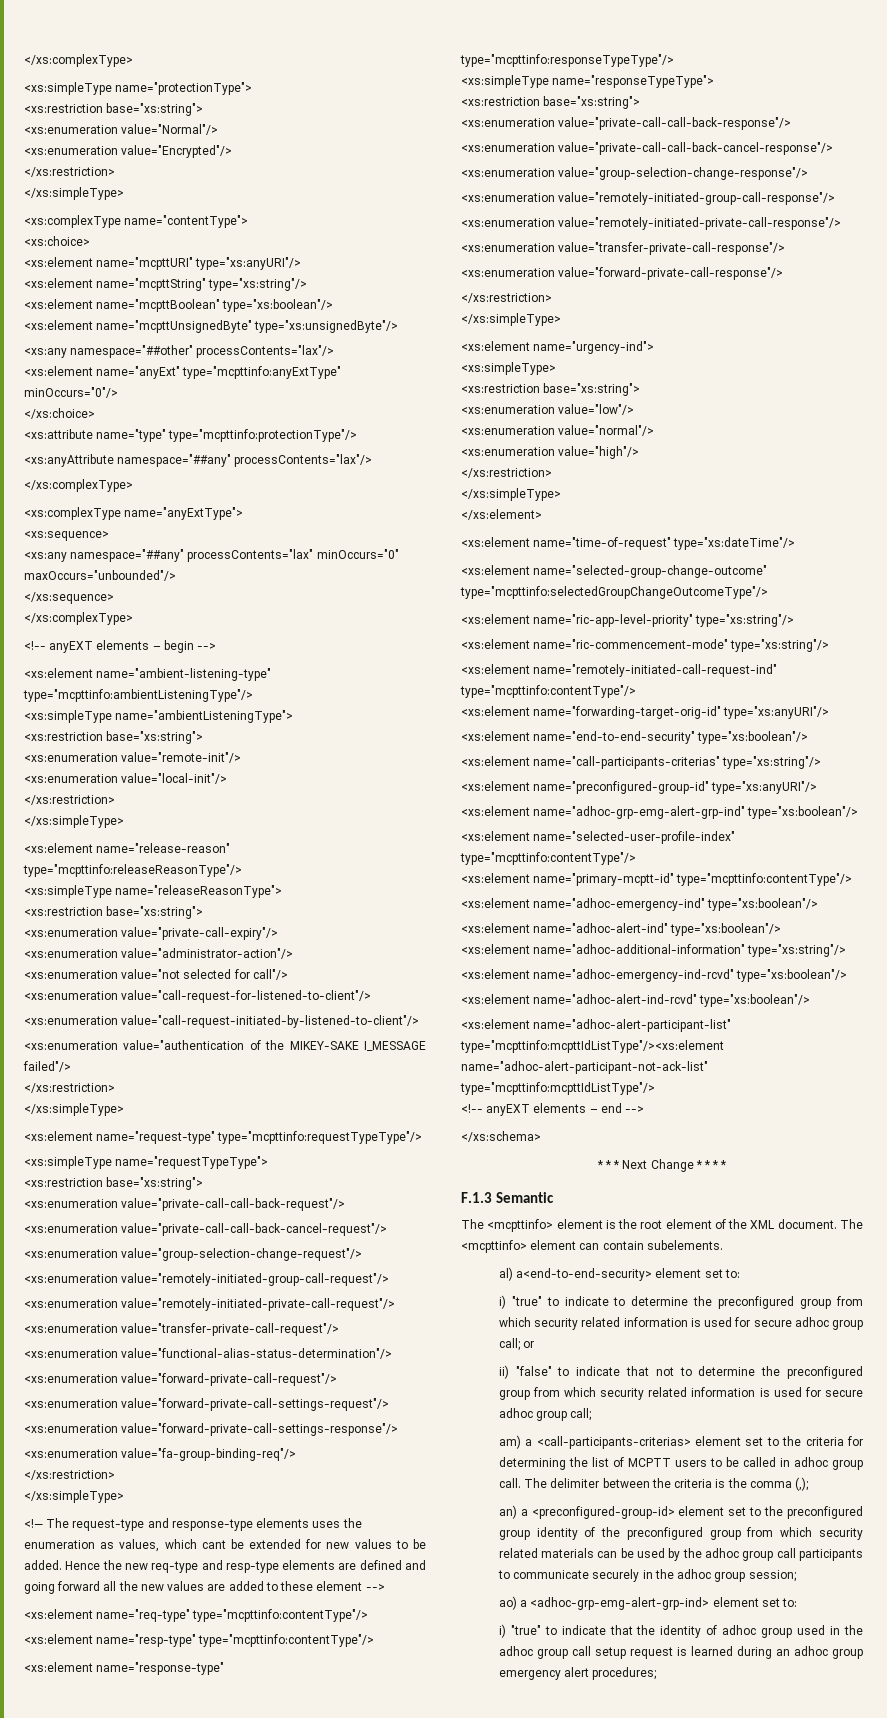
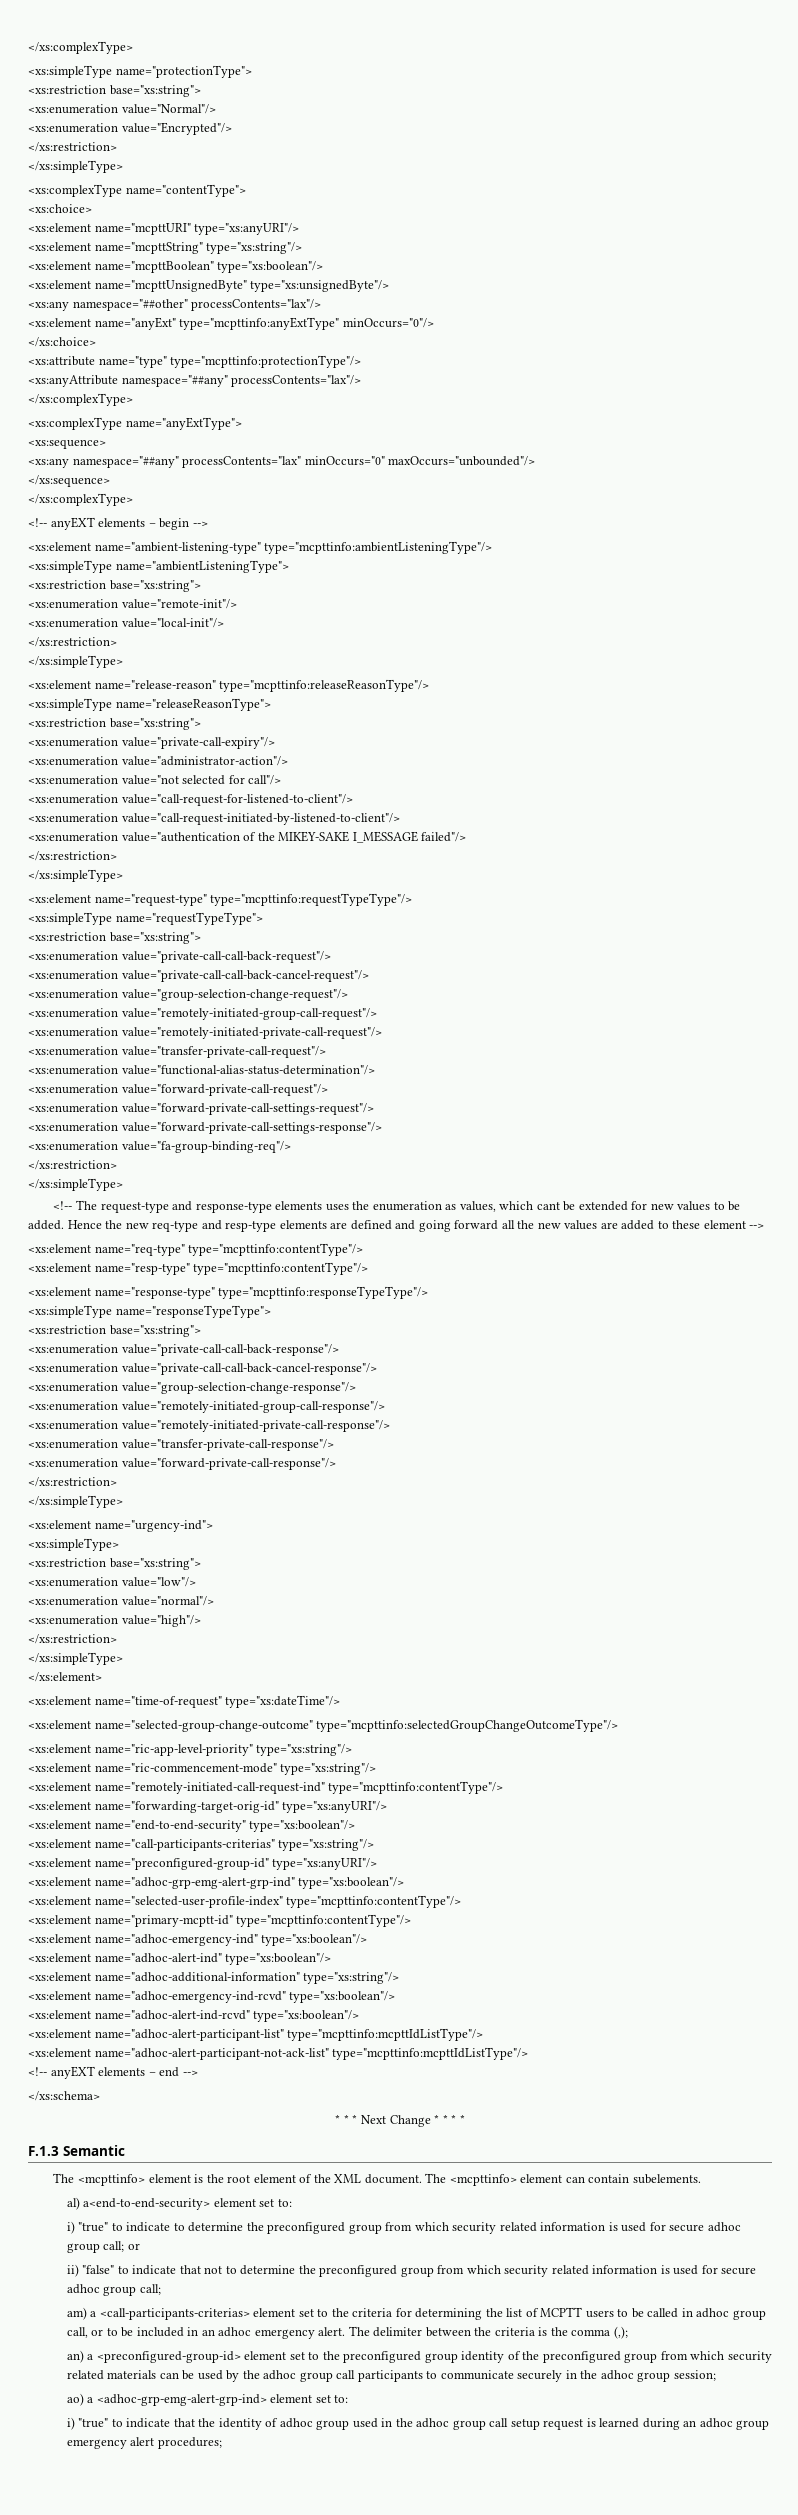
- <!— The request-type and response-type elements uses the enumeration as values, which cant be extended for new values to be added.
+ <!-- The request-type and response-type elements uses the enumeration as values, which cant be extended for new values to be added.
- <xs:element name="adhoc-alert-participant-list" type="mcpttinfo:mcpttIdListType"/><xs:element name="adhoc-alert-participant-not-ack-list" type="mcpttinfo:mcpttIdListType"/>
+ <xs:element name="adhoc-alert-participant-list" type="mcpttinfo:mcpttIdListType"/>
+ <xs:element name="adhoc-alert-participant-not-ack-list" type="mcpttinfo:mcpttIdListType"/>
- am) a <call-participants-criterias> element set to the criteria for determining the list of MCPTT users to be called in adhoc group call.
+ am) a <call-participants-criterias> element set to the criteria for determining the list of MCPTT users to be called in adhoc group call, or to be included in an adhoc emergency alert.

